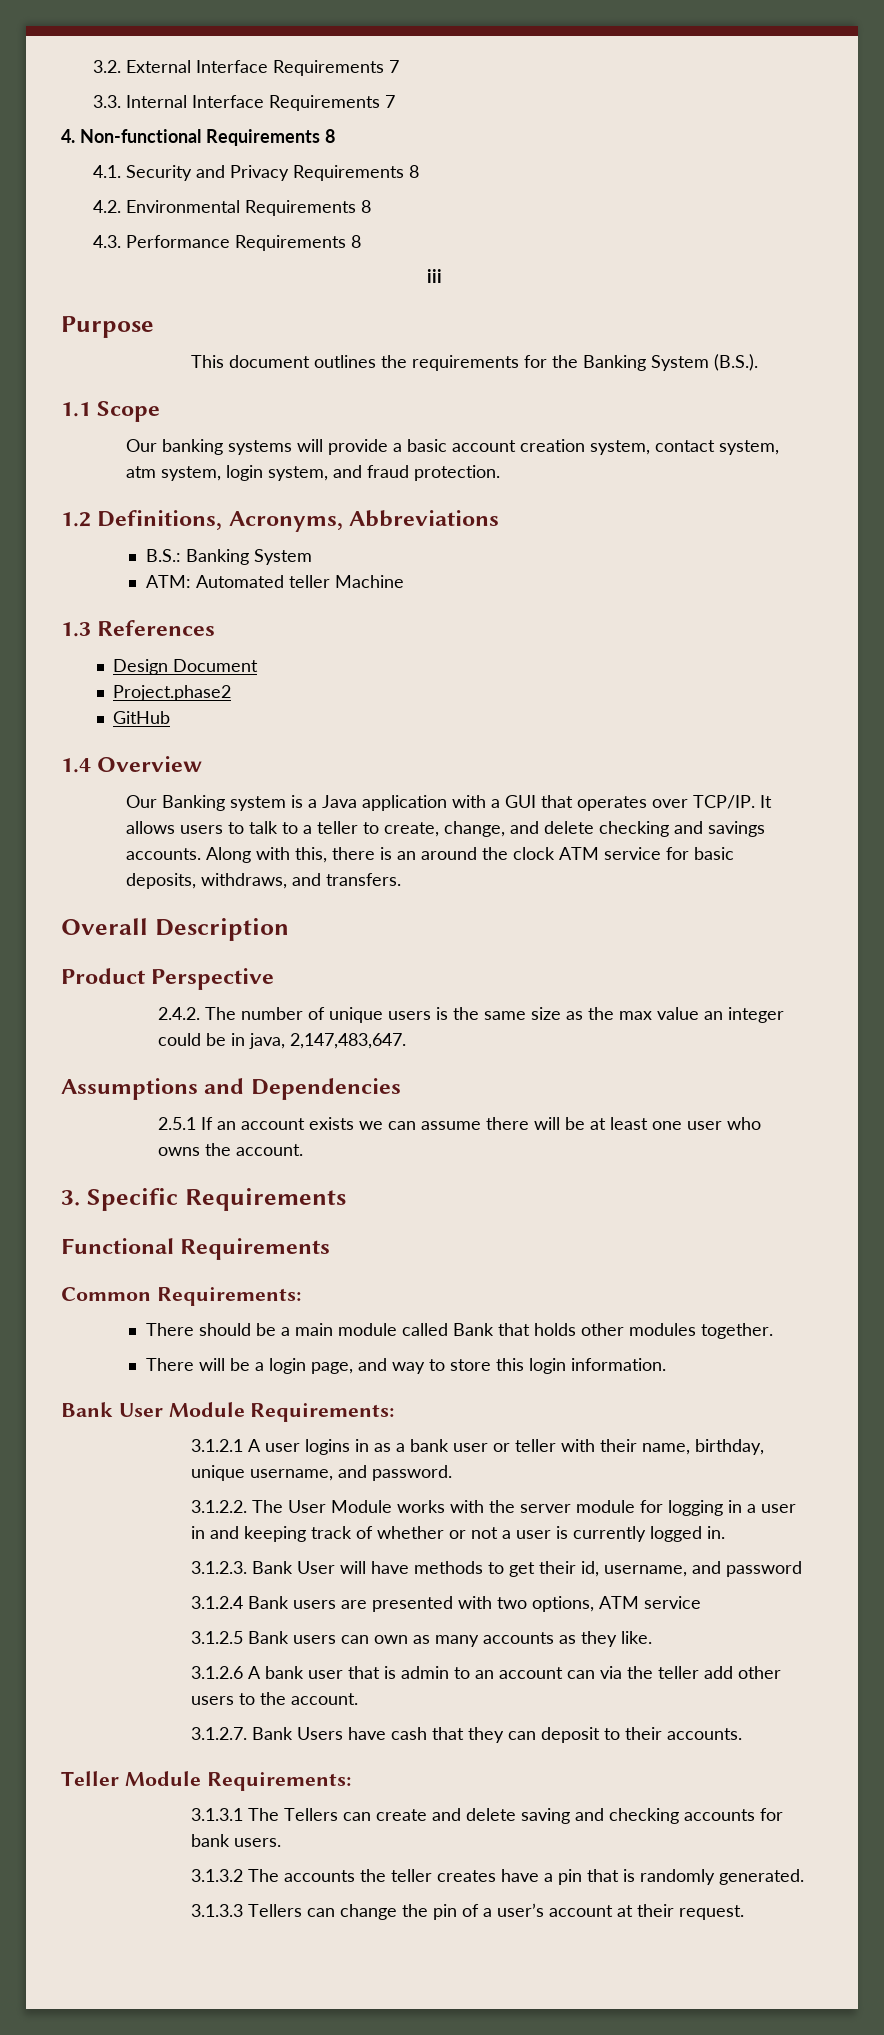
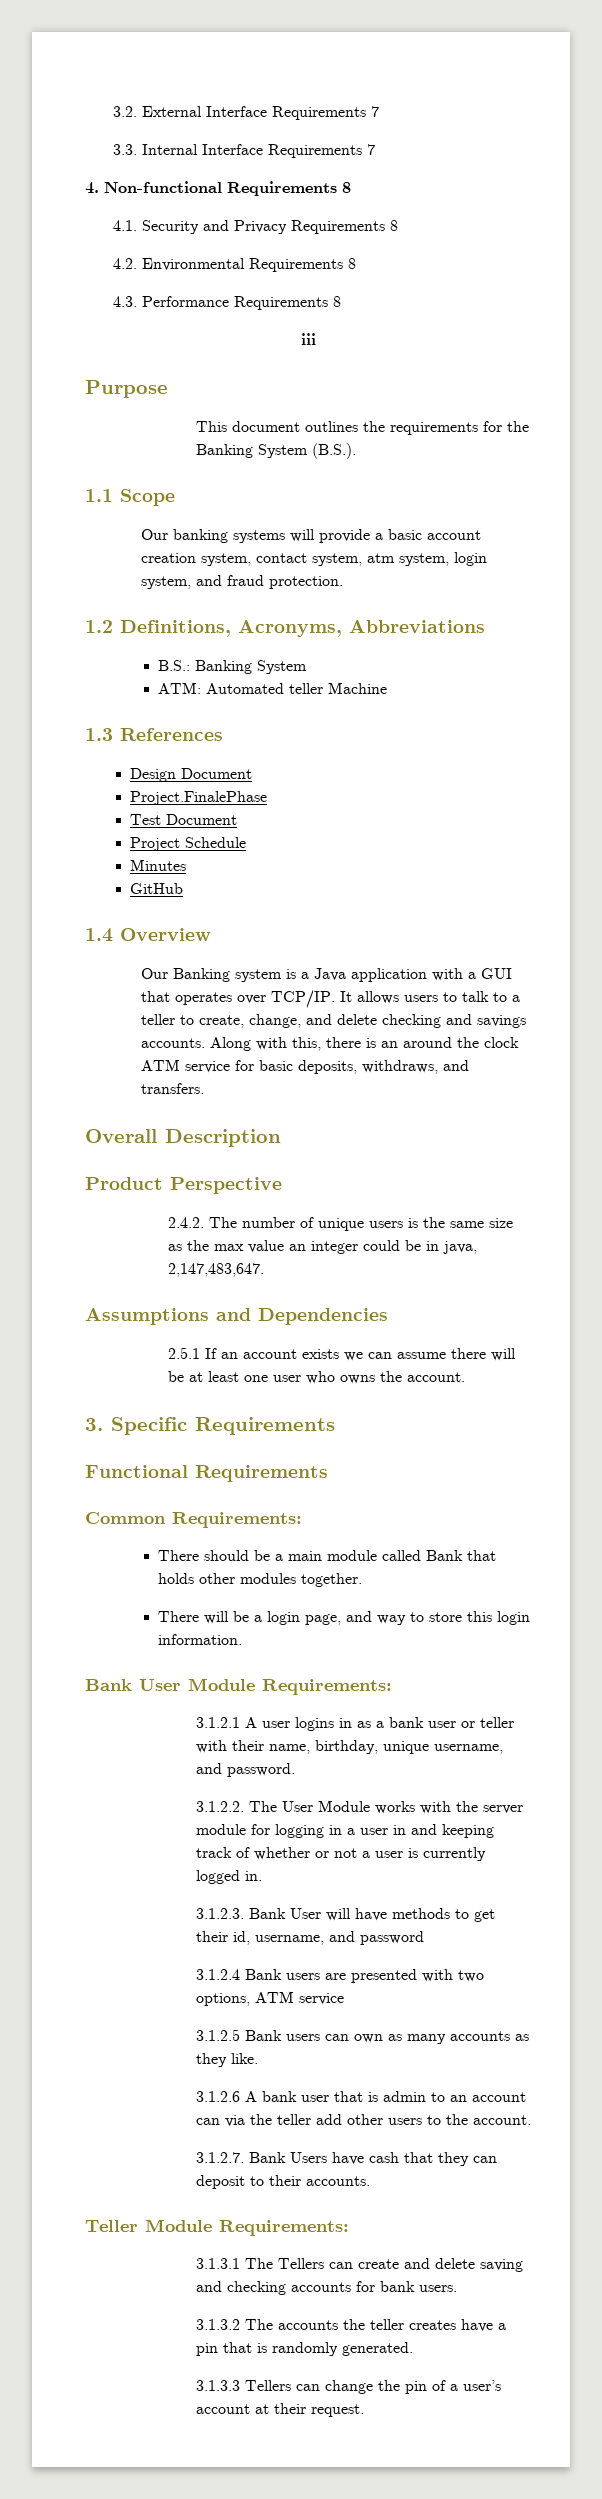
- Project.phase2
+ Project.FinalePhase
+ Test Document
+ Project Schedule
+ Minutes

